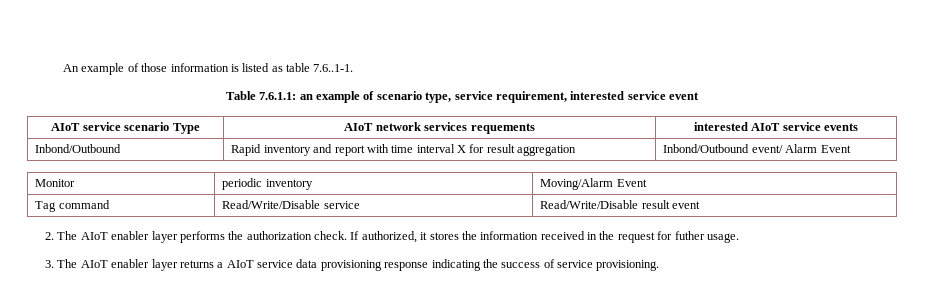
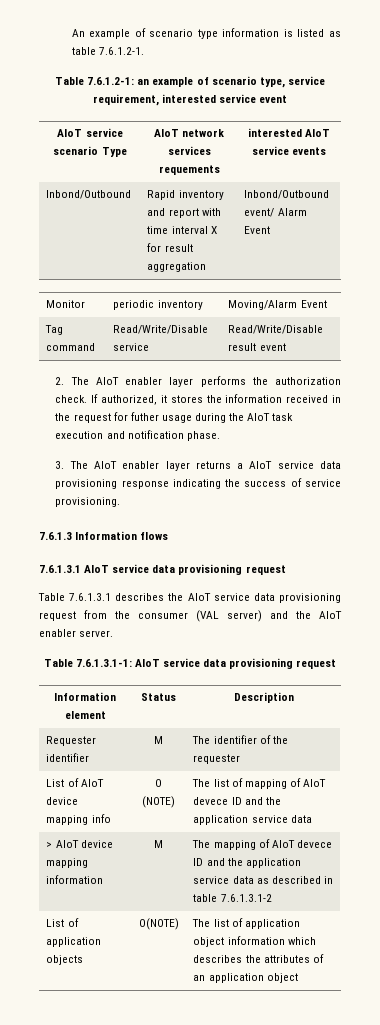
- An example of those information is listed as table 7.6..1-1.
- Table 7.6.1.1: an example of scenario type, service requirement, interested service event
+ An example of scenario type information is listed as table 7.6.1.2-1.
+ Table 7.6.1.2-1: an example of scenario type, service requirement, interested service event
- If authorized, it stores the information received in the request for futher usage.
+ If authorized, it stores the information received in the request for futher usage during the AIoT task execution and notification phase.
+ 7.6.1.3 Information flows
+ 7.6.1.3.1 AIoT service data provisioning request
+ Table 7.6.1.3.1 describes the AIoT service data provisioning request from the consumer (VAL server) and the AIoT enabler server.
+ Table 7.6.1.3.1-1: AIoT service data provisioning request
+ Information element | Status | Description
+ Requester identifier | M | The identifier of the requester
+ List of AIoT device mapping info | O (NOTE) | The list of mapping of AIoT devece ID and the application service data
+ > AIoT device mapping information | M | The mapping of AIoT devece ID and the application service data as described in table 7.6.1.3.1-2
+ List of application objects | O(NOTE) | The list of application object information which describes the attributes of an application object

